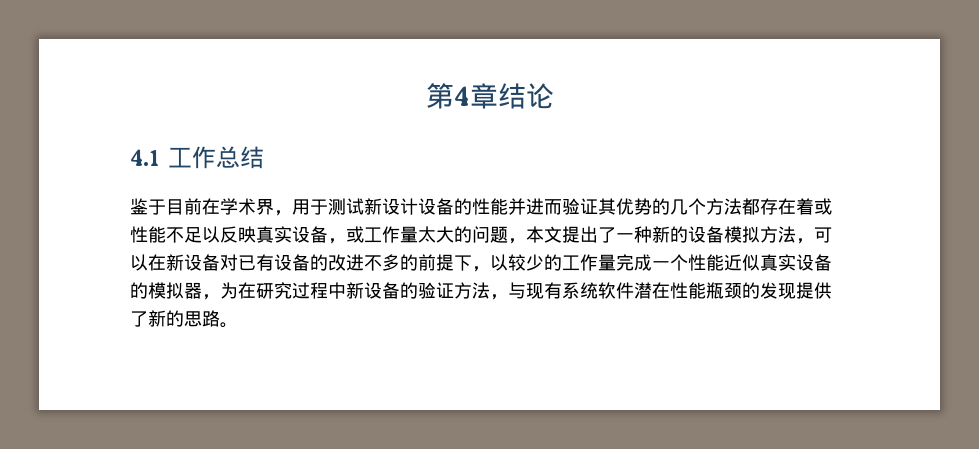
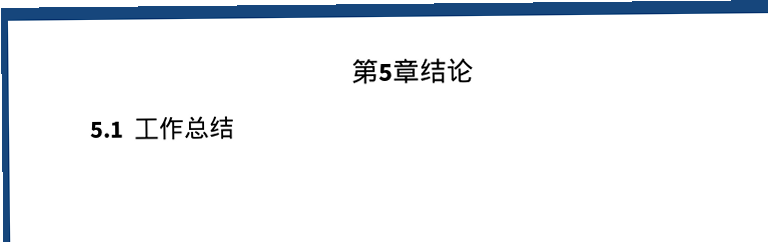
- 第4章结论
+ 第5章结论
- 4.1工作总结
+ 5.1工作总结
- 鉴于目前在学术界，用于测试新设计设备的性能并进而验证其优势的几个方法都存在着或性能不足以反映真实设备，或工作量太大的问题，本文提出了一种新的设备模拟方法，可以在新设备对已有设备的改进不多的前提下，以较少的工作量完成一个性能近似真实设备的模拟器，为在研究过程中新设备的验证方法，与现有系统软件潜在性能瓶颈的发现提供了新的思路。

